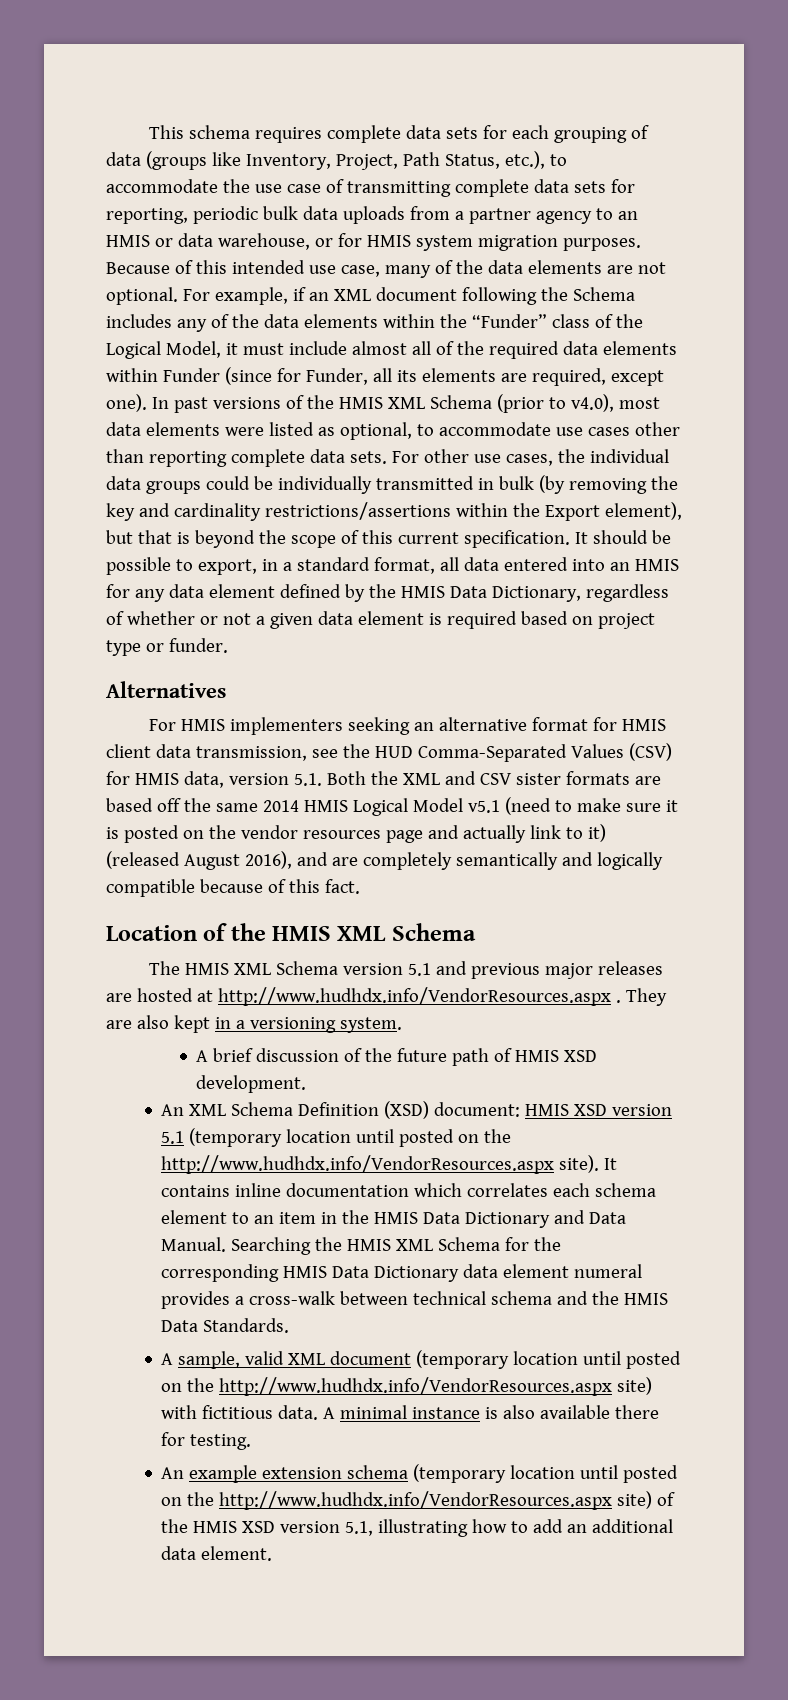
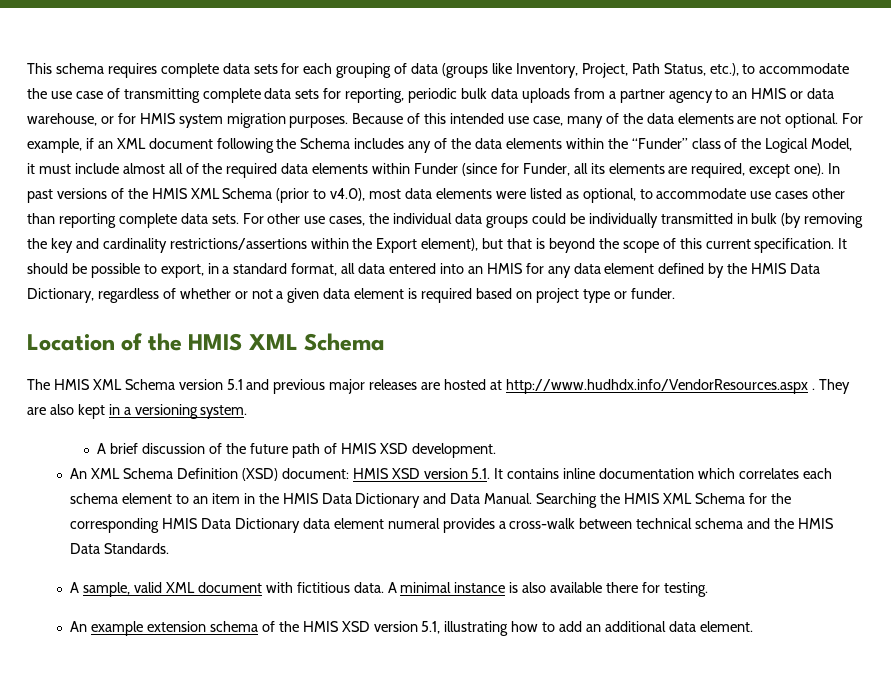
- Alternatives
- For HMIS implementers seeking an alternative format for HMIS client data transmission, see the HUD Comma-Separated Values (CSV) for HMIS data, version 5.1. Both the XML and CSV sister formats are based off the same 2014 HMIS Logical Model v5.1 (need to make sure it is posted on the vendor resources page and actually link to it) (released August 2016), and are completely semantically and logically compatible because of this fact.
- An XML Schema Definition (XSD) document: HMIS XSD version 5.1 (temporary location until posted on the http://www.hudhdx.info/VendorResources.aspx site). It contains inline documentation which correlates each schema element to an item in the HMIS Data Dictionary and Data Manual.
+ An XML Schema Definition (XSD) document: HMIS XSD version 5.1. It contains inline documentation which correlates each schema element to an item in the HMIS Data Dictionary and Data Manual.
- A sample, valid XML document (temporary location until posted on the http://www.hudhdx.info/VendorResources.aspx site) with fictitious data.
+ A sample, valid XML document with fictitious data.
- An example extension schema (temporary location until posted on the http://www.hudhdx.info/VendorResources.aspx site) of the HMIS XSD version 5.1, illustrating how to add an additional data element.
+ An example extension schema of the HMIS XSD version 5.1, illustrating how to add an additional data element.

